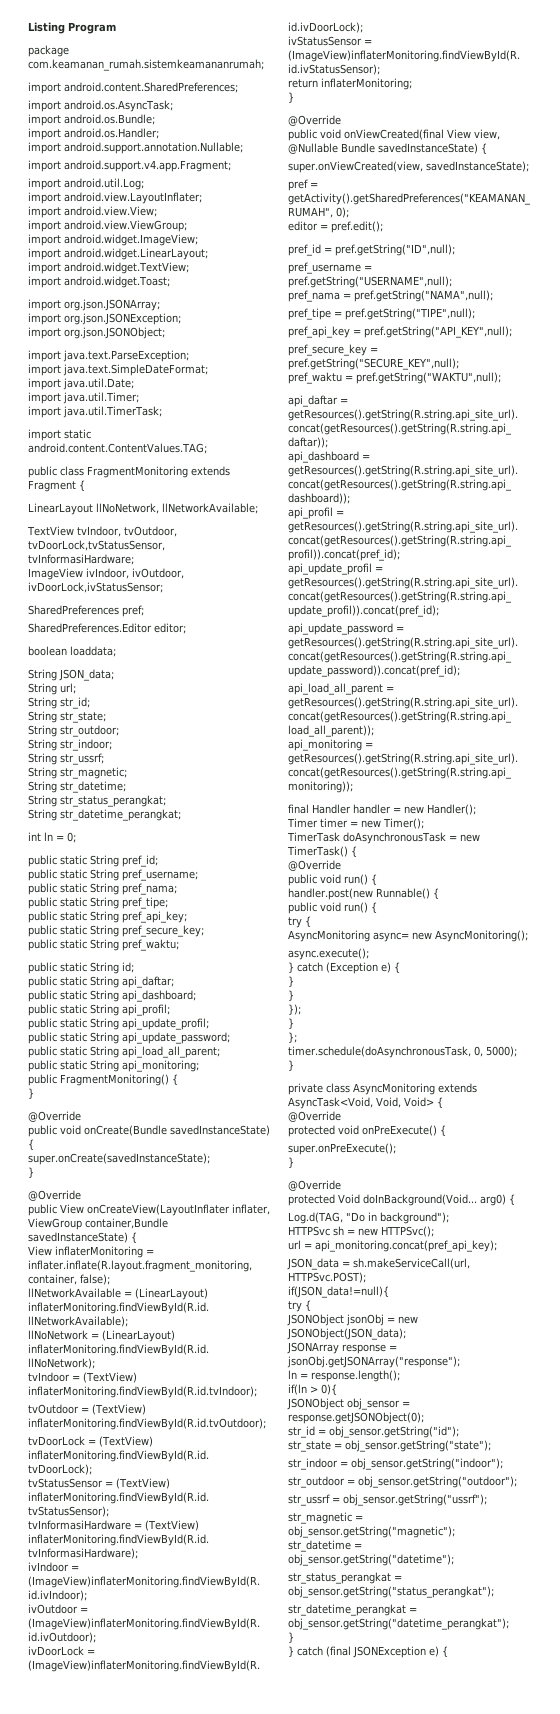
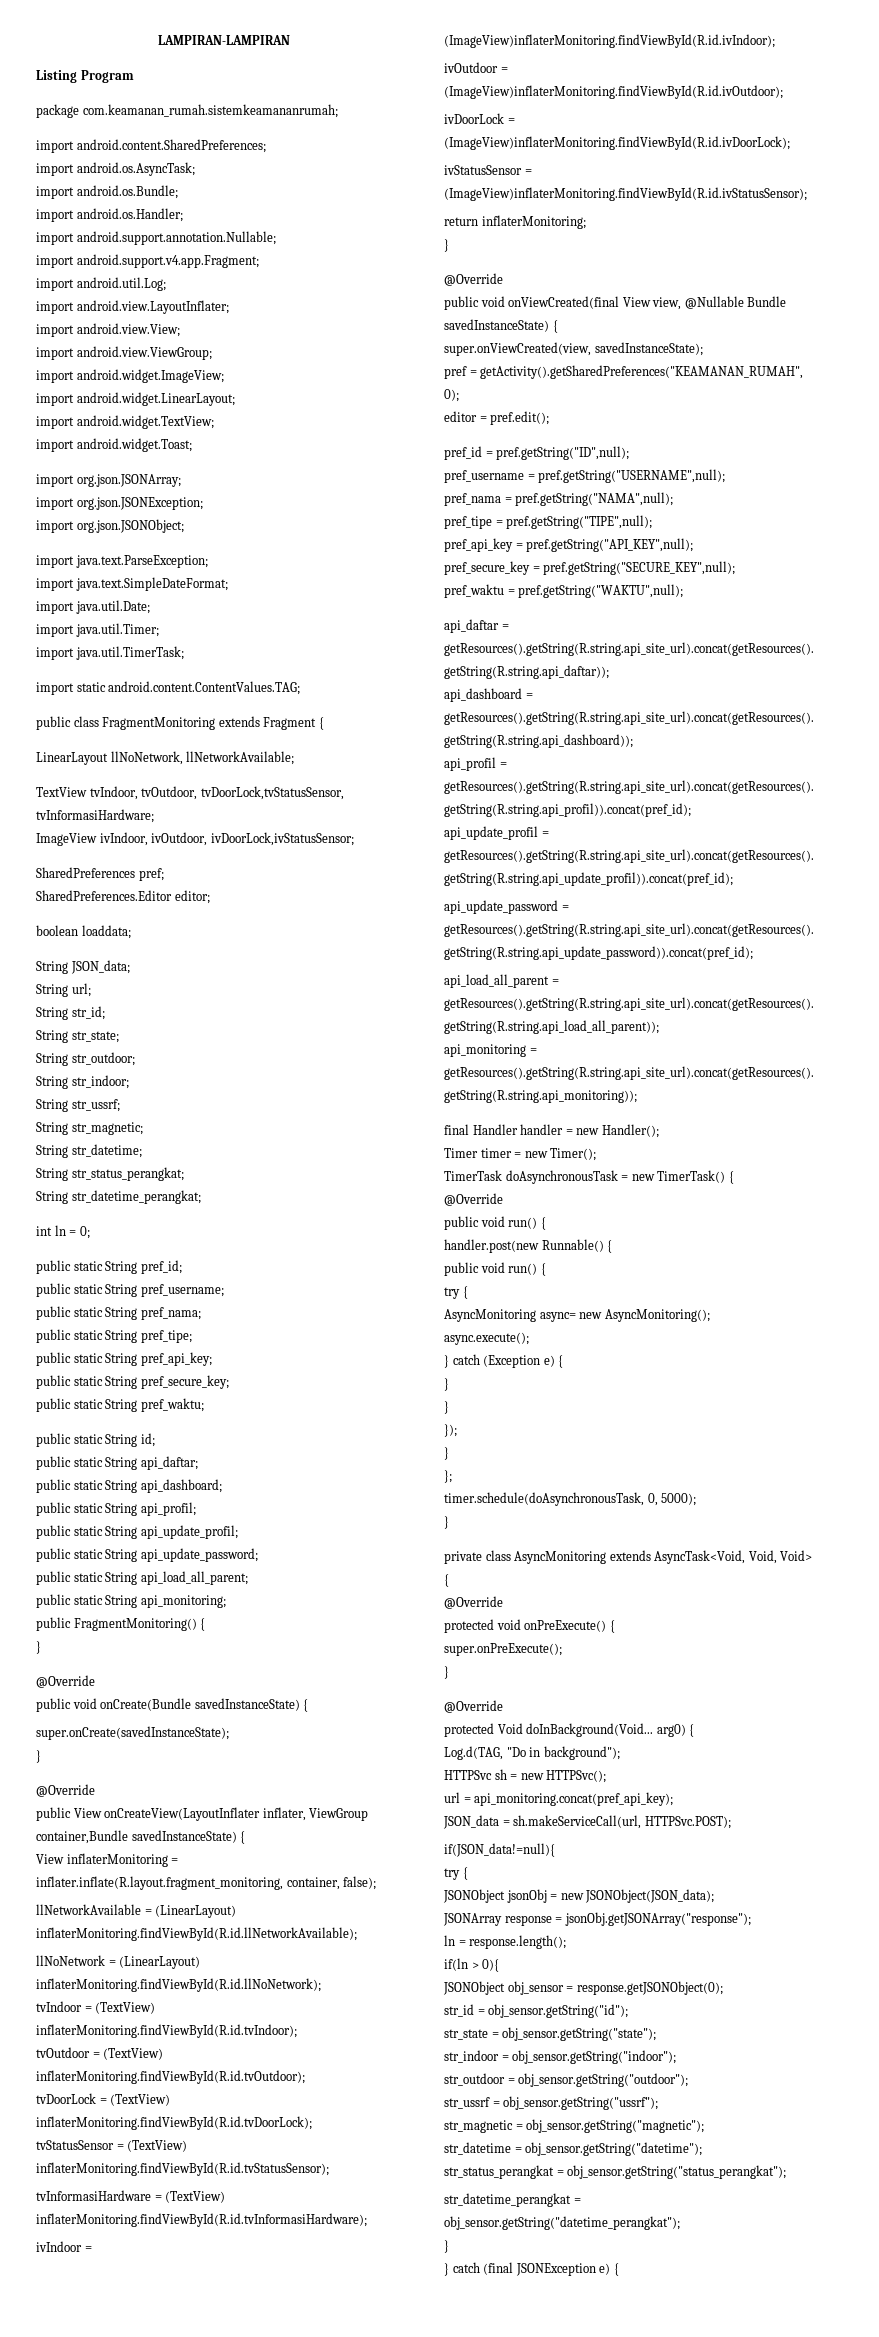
+ LAMPIRAN-LAMPIRAN

